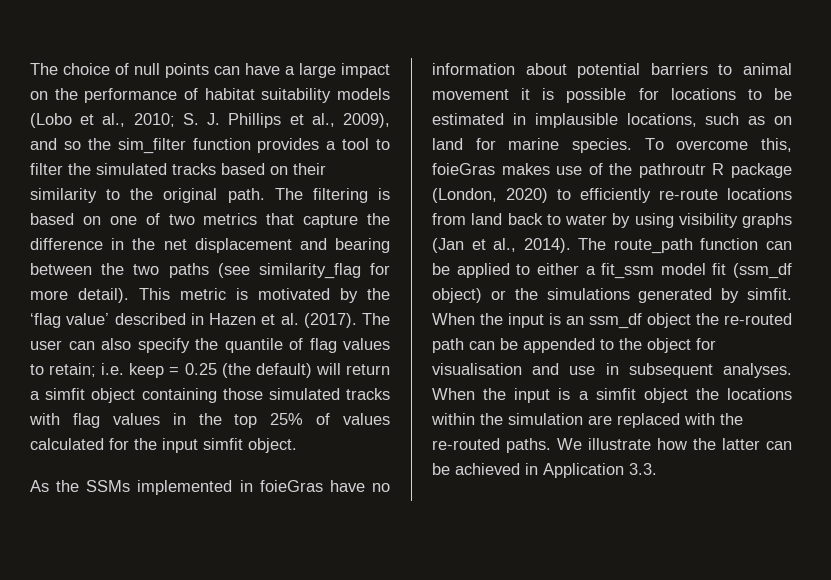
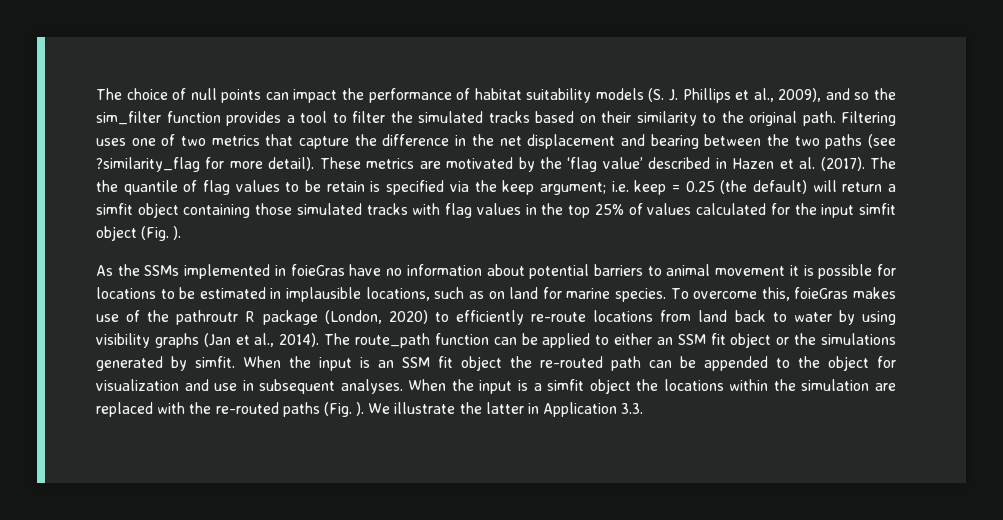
- The choice of null points can have a large impact on the performance of habitat suitability models (Lobo et al., 2010; S. J. Phillips et al., 2009), and so the sim_filter function provides a tool to filter the simulated tracks based on their similarity to the original path.
+ The choice of null points can impact the performance of habitat suitability models (S. J. Phillips et al., 2009), and so the sim_filter function provides a tool to filter the simulated tracks based on their similarity to the original path.
- The filtering is based on one of two metrics that capture the difference in the net displacement and bearing between the two paths (see similarity_flag for more detail).
+ Filtering uses one of two metrics that capture the difference in the net displacement and bearing between the two paths (see ?similarity_flag for more detail).
- This metric is motivated by the ‘flag value’ described in Hazen et al. (2017).
+ These metrics are motivated by the ‘flag value’ described in Hazen et al. (2017).
- The user can also specify the quantile of flag values to retain; i.e. keep = 0.25 (the default) will return a simfit object containing those simulated tracks with flag values in the top 25% of values calculated for the input simfit object.
+ The the quantile of flag values to be retain is specified via the keep argument; i.e. keep = 0.25 (the default) will return a simfit object containing those simulated tracks with flag values in the top 25% of values calculated for the input simfit object (Fig. ).
- The route_path function can be applied to either a fit_ssm model fit (ssm_df object) or the simulations generated by simfit.
+ The route_path function can be applied to either an SSM fit object or the simulations generated by simfit.
- When the input is an ssm_df object the re-routed path can be appended to the object for visualisation and use in subsequent analyses.
+ When the input is an SSM fit object the re-routed path can be appended to the object for visualization and use in subsequent analyses.
- When the input is a simfit object the locations within the simulation are replaced with the re-routed paths.
+ When the input is a simfit object the locations within the simulation are replaced with the re-routed paths (Fig. ).
- We illustrate how the latter can be achieved in Application 3.3.
+ We illustrate the latter in Application 3.3.

